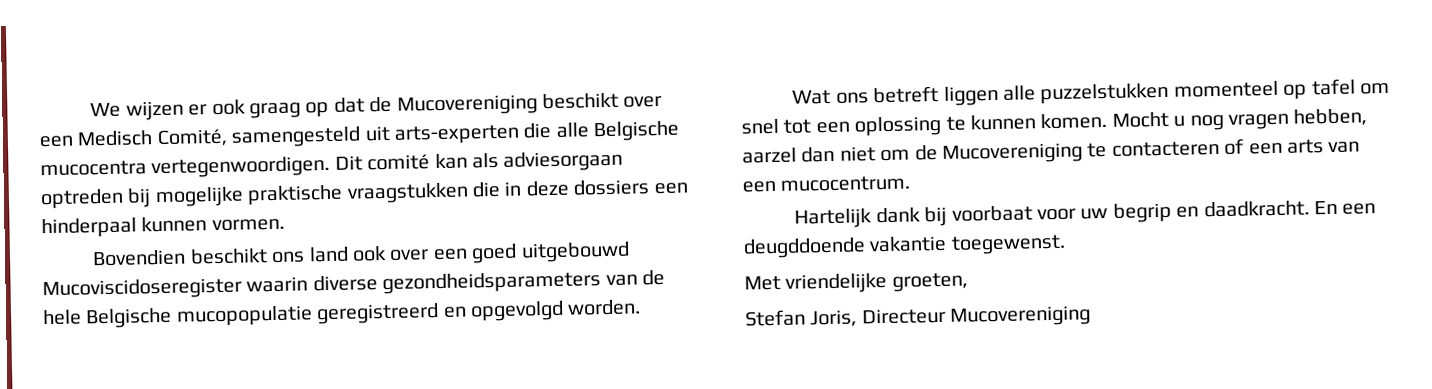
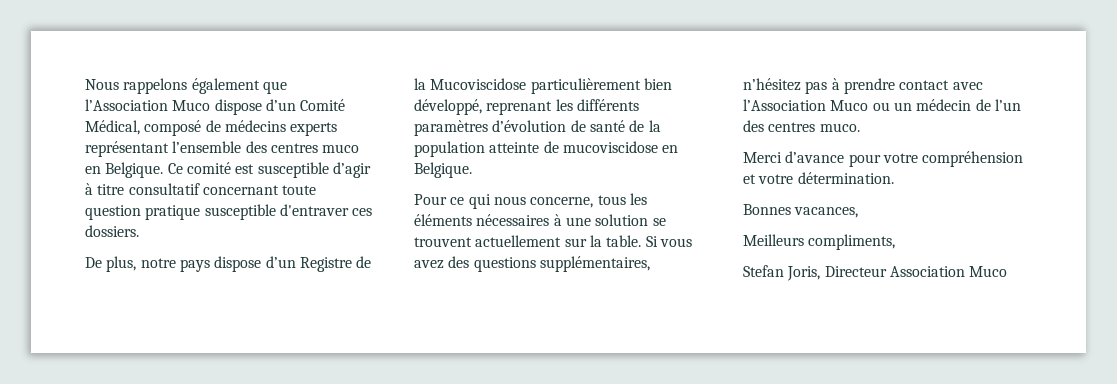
- We wijzen er ook graag op dat de Mucovereniging beschikt over een Medisch Comité, samengesteld uit arts-experten die alle Belgische mucocentra vertegenwoordigen. Dit comité kan als adviesorgaan optreden bij mogelijke praktische vraagstukken die in deze dossiers een hinderpaal kunnen vormen.
- Bovendien beschikt ons land ook over een goed uitgebouwd Mucoviscidoseregister waarin diverse gezondheidsparameters van de hele Belgische mucopopulatie geregistreerd en opgevolgd worden.
- Wat ons betreft liggen alle puzzelstukken momenteel op tafel om snel tot een oplossing te kunnen komen. Mocht u nog vragen hebben, aarzel dan niet om de Mucovereniging te contacteren of een arts van een mucocentrum.
- Hartelijk dank bij voorbaat voor uw begrip en daadkracht. En een deugddoende vakantie toegewenst.
- Met vriendelijke groeten,
+ Nous rappelons également que l’Association Muco dispose d’un Comité Médical, composé de médecins experts représentant l’ensemble des centres muco en Belgique. Ce comité est susceptible d’agir à titre consultatif concernant toute question pratique susceptible d'entraver ces dossiers.
+ De plus, notre pays dispose d’un Registre de la Mucoviscidose particulièrement bien développé, reprenant les différents paramètres d’évolution de santé de la population atteinte de mucoviscidose en Belgique.
+ Pour ce qui nous concerne, tous les éléments nécessaires à une solution se trouvent actuellement sur la table. Si vous avez des questions supplémentaires, n’hésitez pas à prendre contact avec l’Association Muco ou un médecin de l’un des centres muco.
+ Merci d’avance pour votre compréhension et votre détermination.
+ Bonnes vacances,
+ Meilleurs compliments,
- Stefan Joris, Directeur Mucovereniging
+ Stefan Joris, Directeur Association Muco

